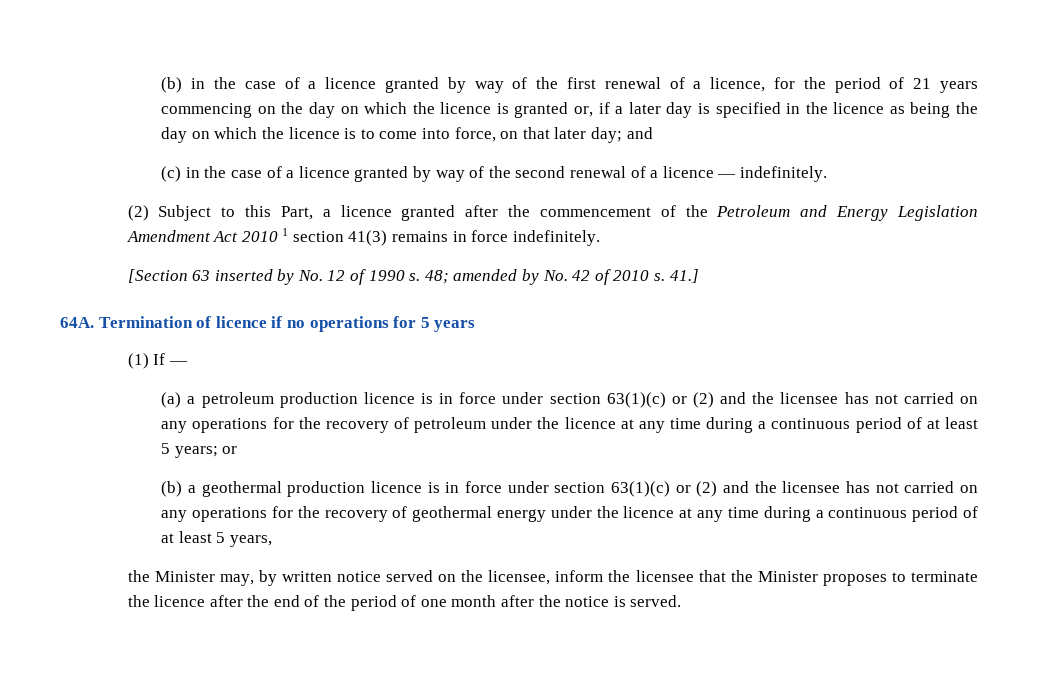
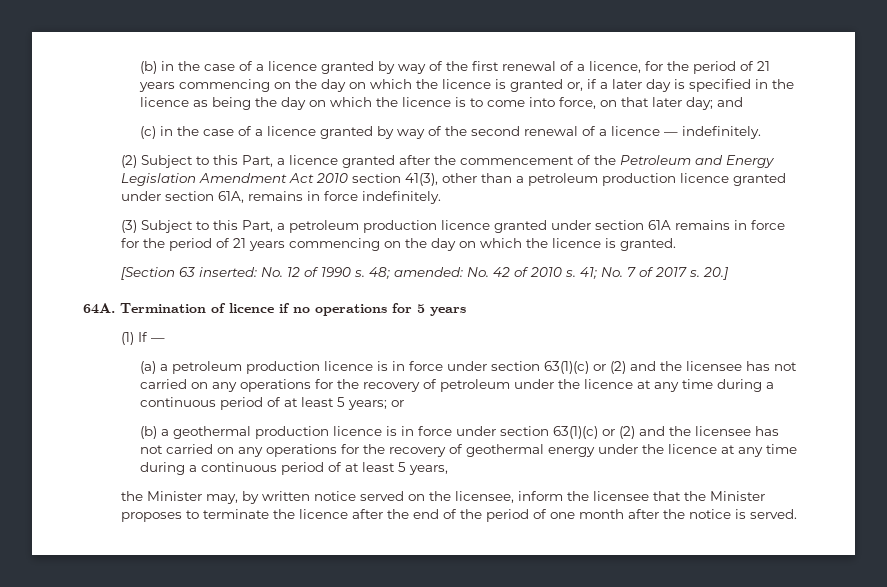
- (2) Subject to this Part, a licence granted after the commencement of the Petroleum and Energy Legislation Amendment Act 2010 1 section 41(3) remains in force indefinitely.
+ (2) Subject to this Part, a licence granted after the commencement of the Petroleum and Energy Legislation Amendment Act 2010 section 41(3), other than a petroleum production licence granted under section 61A, remains in force indefinitely.
+ (3) Subject to this Part, a petroleum production licence granted under section 61A remains in force for the period of 21 years commencing on the day on which the licence is granted.
- [Section 63 inserted by No. 12 of 1990 s.
+ [Section 63 inserted: No. 12 of 1990 s.
- 48; amended by No. 42 of 2010 s.
+ 48; amended: No. 42 of 2010 s.
- 41.]
+ 41; No. 7 of 2017 s. 20.]

